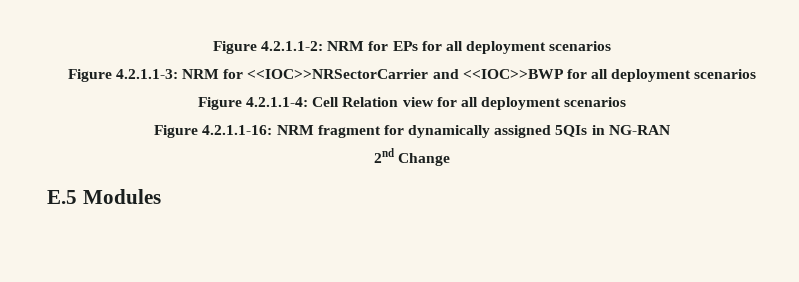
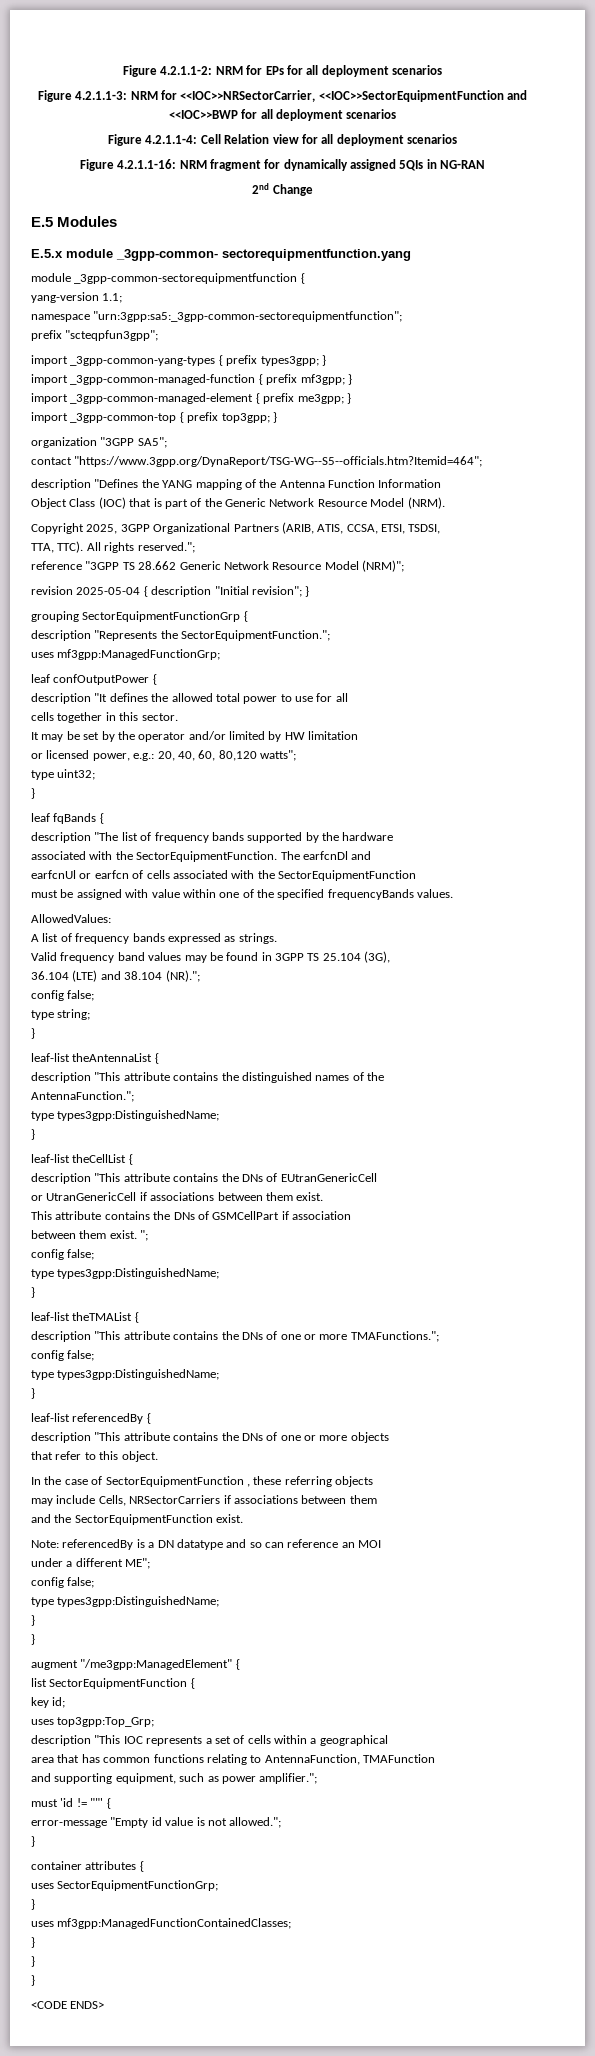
- Figure 4.2.1.1-3: NRM for <<IOC>>NRSectorCarrier and <<IOC>>BWP for all deployment scenarios
+ Figure 4.2.1.1-3: NRM for <<IOC>>NRSectorCarrier, <<IOC>>SectorEquipmentFunction and <<IOC>>BWP for all deployment scenarios
+ E.5.x module _3gpp-common- sectorequipmentfunction.yang
+ module _3gpp-common-sectorequipmentfunction {
+ yang-version 1.1;
+ namespace "urn:3gpp:sa5:_3gpp-common-sectorequipmentfunction";
+ prefix "scteqpfun3gpp";
+ import _3gpp-common-yang-types { prefix types3gpp; }
+ import _3gpp-common-managed-function { prefix mf3gpp; }
+ import _3gpp-common-managed-element { prefix me3gpp; }
+ import _3gpp-common-top { prefix top3gpp; }
+ organization "3GPP SA5";
+ contact "https://www.3gpp.org/DynaReport/TSG-WG--S5--officials.htm?Itemid=464";
+ description "Defines the YANG mapping of the Antenna Function Information
+ Object Class (IOC) that is part of the Generic Network Resource Model (NRM).
+ Copyright 2025, 3GPP Organizational Partners (ARIB, ATIS, CCSA, ETSI, TSDSI,
+ TTA, TTC). All rights reserved.";
+ reference "3GPP TS 28.662 Generic Network Resource Model (NRM)";
+ revision 2025-05-04 { description "Initial revision"; }
+ grouping SectorEquipmentFunctionGrp {
+ description "Represents the SectorEquipmentFunction.";
+ uses mf3gpp:ManagedFunctionGrp;
+ leaf confOutputPower {
+ description "It defines the allowed total power to use for all
+ cells together in this sector.
+ It may be set by the operator and/or limited by HW limitation
+ or licensed power, e.g.: 20, 40, 60, 80,120 watts";
+ type uint32;
+ }
+ leaf fqBands {
+ description "The list of frequency bands supported by the hardware
+ associated with the SectorEquipmentFunction. The earfcnDl and
+ earfcnUl or earfcn of cells associated with the SectorEquipmentFunction
+ must be assigned with value within one of the specified frequencyBands values.
+ AllowedValues:
+ A list of frequency bands expressed as strings.
+ Valid frequency band values may be found in 3GPP TS 25.104 (3G),
+ 36.104 (LTE) and 38.104 (NR).";
+ config false;
+ type string;
+ }
+ leaf-list theAntennaList {
+ description "This attribute contains the distinguished names of the
+ AntennaFunction.";
+ type types3gpp:DistinguishedName;
+ }
+ leaf-list theCellList {
+ description "This attribute contains the DNs of EUtranGenericCell
+ or UtranGenericCell if associations between them exist.
+ This attribute contains the DNs of GSMCellPart if association
+ between them exist. ";
+ config false;
+ type types3gpp:DistinguishedName;
+ }
+ leaf-list theTMAList {
+ description "This attribute contains the DNs of one or more TMAFunctions.";
+ config false;
+ type types3gpp:DistinguishedName;
+ }
+ leaf-list referencedBy {
+ description "This attribute contains the DNs of one or more objects
+ that refer to this object.
+ In the case of SectorEquipmentFunction , these referring objects
+ may include Cells, NRSectorCarriers if associations between them
+ and the SectorEquipmentFunction exist.
+ Note: referencedBy is a DN datatype and so can reference an MOI
+ under a different ME";
+ config false;
+ type types3gpp:DistinguishedName;
+ }
+ }
+ augment "/me3gpp:ManagedElement" {
+ list SectorEquipmentFunction {
+ key id;
+ uses top3gpp:Top_Grp;
+ description "This IOC represents a set of cells within a geographical
+ area that has common functions relating to AntennaFunction, TMAFunction
+ and supporting equipment, such as power amplifier.";
+ must 'id != ""' {
+ error-message "Empty id value is not allowed.";
+ }
+ container attributes {
+ uses SectorEquipmentFunctionGrp;
+ }
+ uses mf3gpp:ManagedFunctionContainedClasses;
+ }
+ }
+ }
+ <CODE ENDS>

